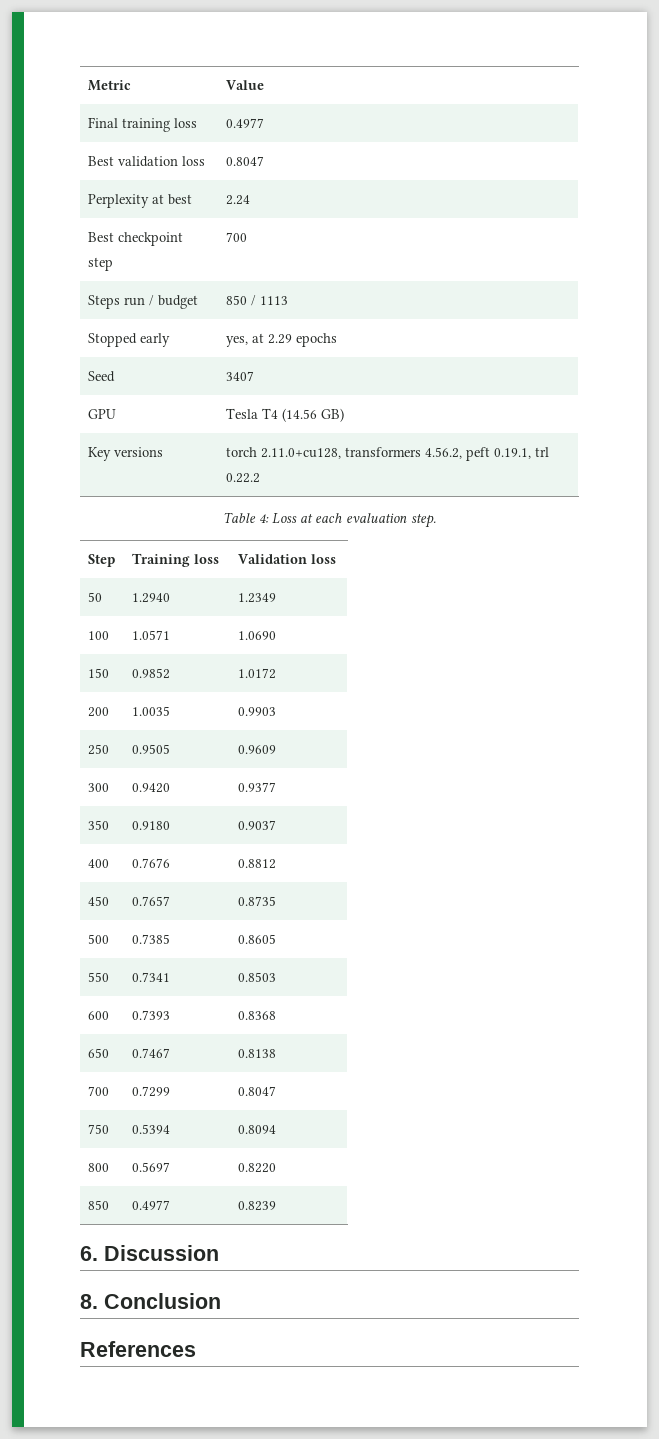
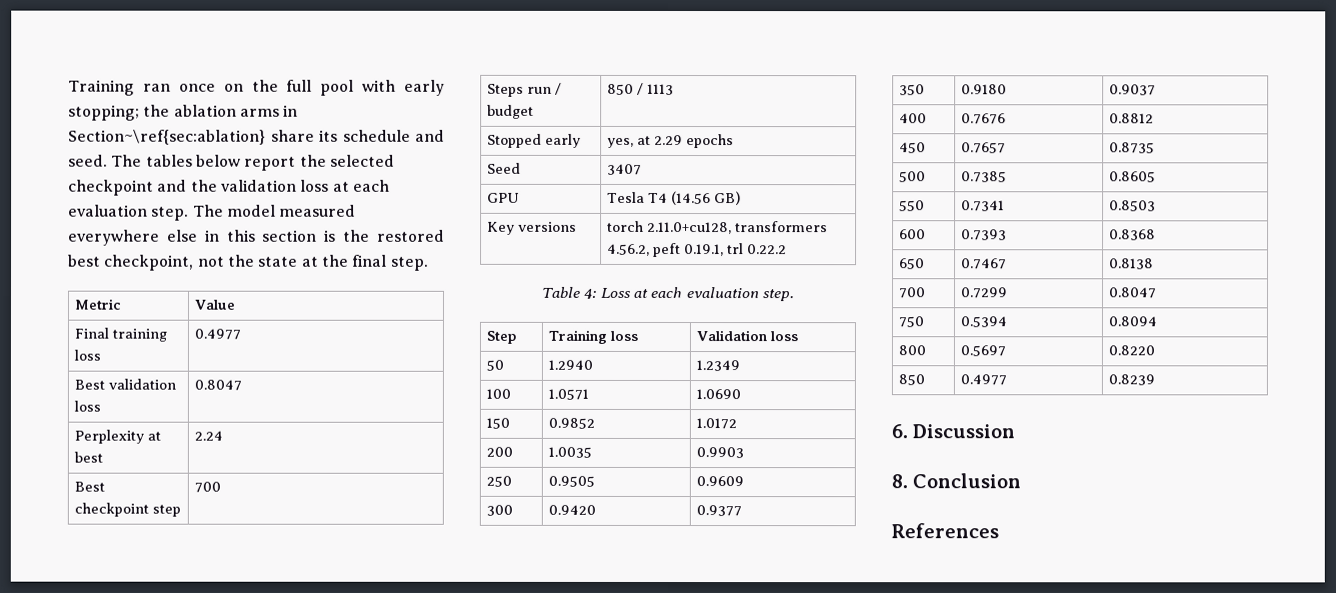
+ Training ran once on the full pool with early stopping; the ablation arms in Section~\ref{sec:ablation} share its schedule and seed. The tables below report the selected checkpoint and the validation loss at each evaluation step. The model measured everywhere else in this section is the restored best checkpoint, not the state at the final step.

